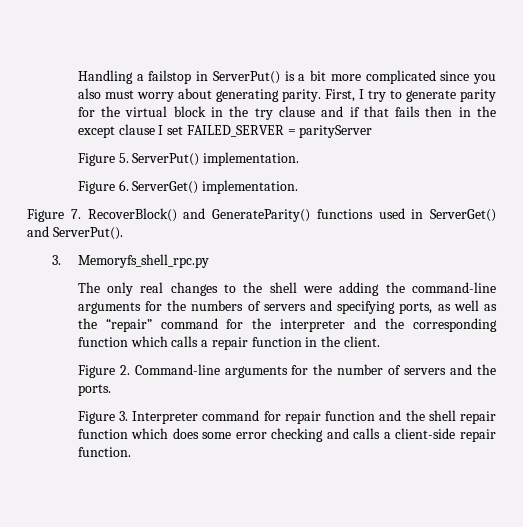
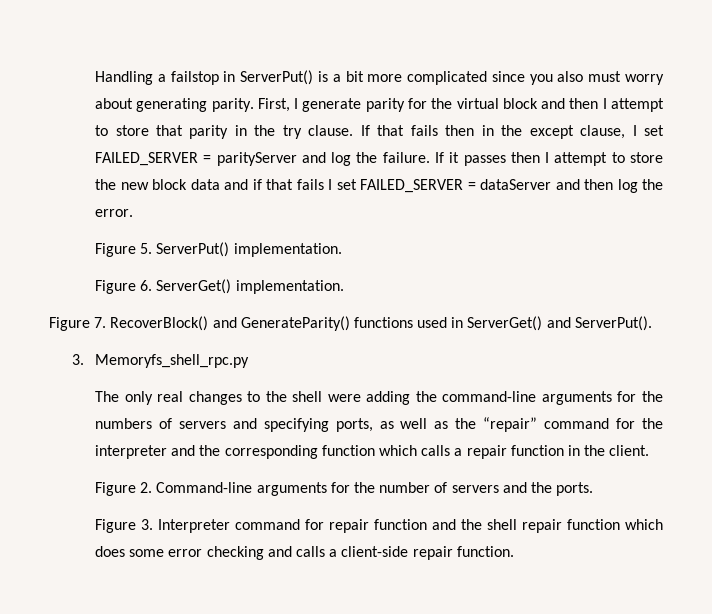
- First, I try to generate parity for the virtual block in the try clause and if that fails then in the except clause I set FAILED_SERVER = parityServer
+ First, I generate parity for the virtual block and then I attempt to store that parity in the try clause. If that fails then in the except clause, I set FAILED_SERVER = parityServer and log the failure. If it passes then I attempt to store the new block data and if that fails I set FAILED_SERVER = dataServer and then log the error.

